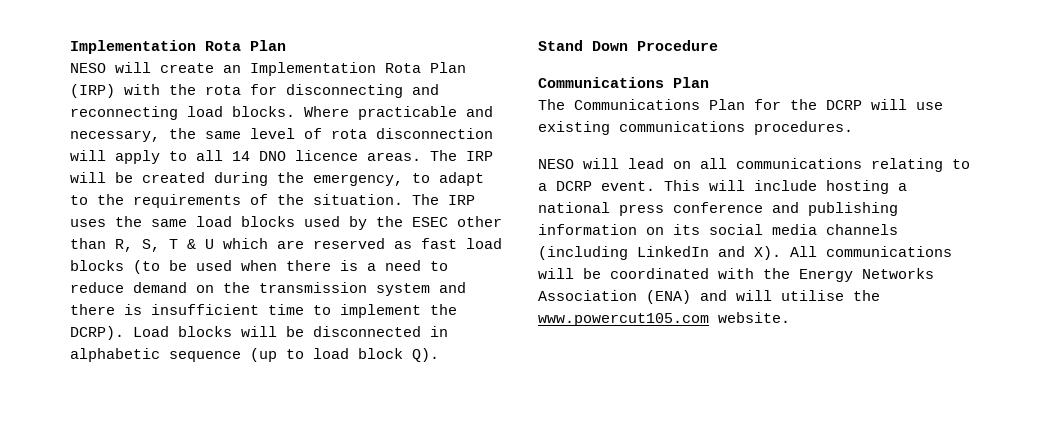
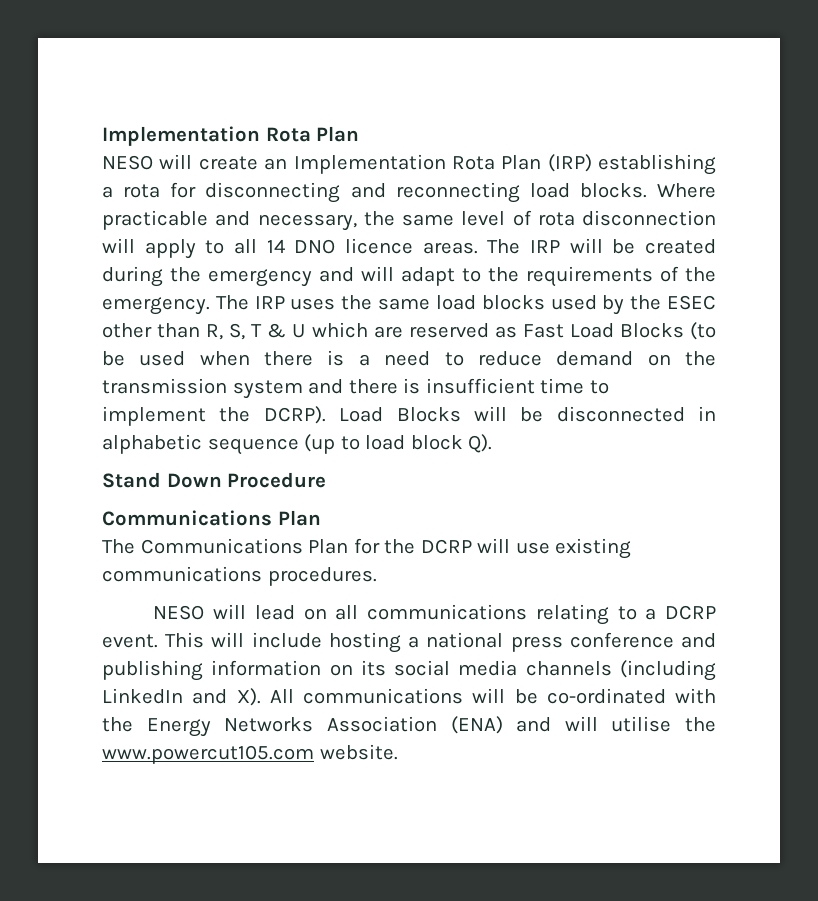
- NESO will create an Implementation Rota Plan (IRP) with the rota for disconnecting and reconnecting load blocks.
+ NESO will create an Implementation Rota Plan (IRP) establishing a rota for disconnecting and reconnecting load blocks.
- The IRP will be created during the emergency, to adapt to the requirements of the situation.
+ The IRP will be created during the emergency and will adapt to the requirements of the emergency.
- The IRP uses the same load blocks used by the ESEC other than R, S, T & U which are reserved as fast load blocks (to be used when there is a need to reduce demand on the transmission system and there is insufficient time to implement the DCRP).
+ The IRP uses the same load blocks used by the ESEC other than R, S, T & U which are reserved as Fast Load Blocks (to be used when there is a need to reduce demand on the transmission system and there is insufficient time to implement the DCRP).
- Load blocks will be disconnected in alphabetic sequence (up to load block Q).
+ Load Blocks will be disconnected in alphabetic sequence (up to load block Q).
- This will include hosting a national press conference and publishing information on its social media channels (including LinkedIn and X). All communications will be coordinated with the Energy Networks Association (ENA) and will utilise the www.powercut105.com website.
+ This will include hosting a national press conference and publishing information on its social media channels (including LinkedIn and X). All communications will be co-ordinated with the Energy Networks Association (ENA) and will utilise the www.powercut105.com website.

